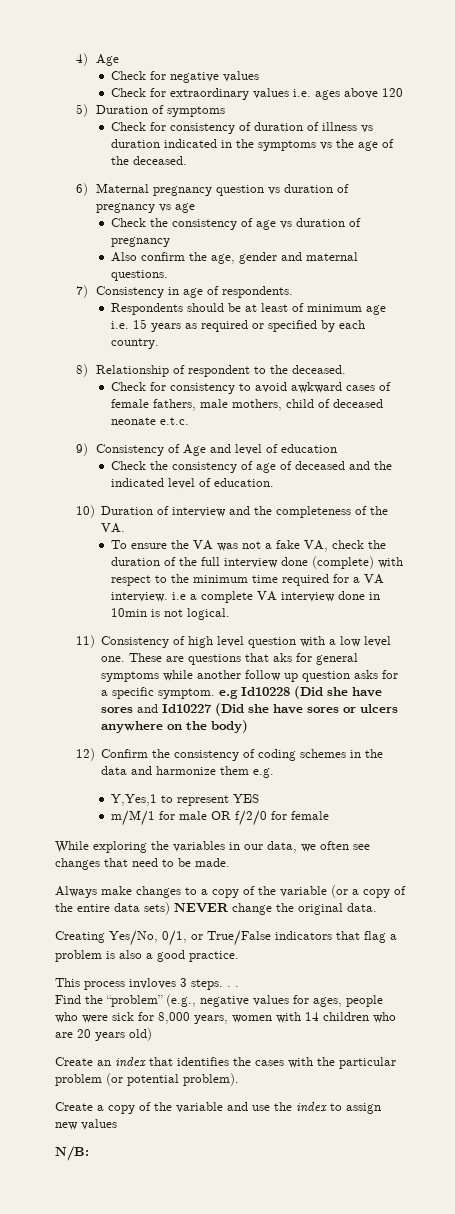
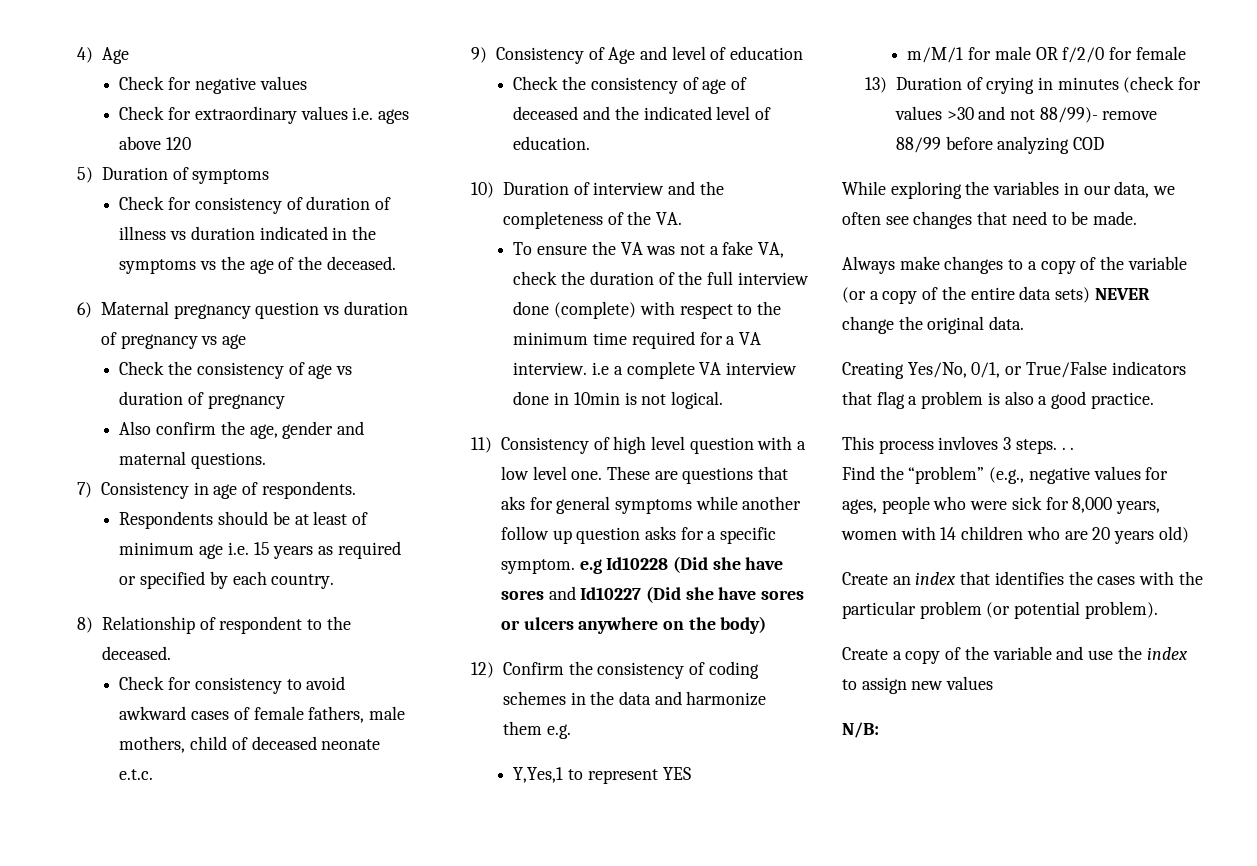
+ 13) Duration of crying in minutes (check for values >30 and not 88/99)- remove 88/99 before analyzing COD

